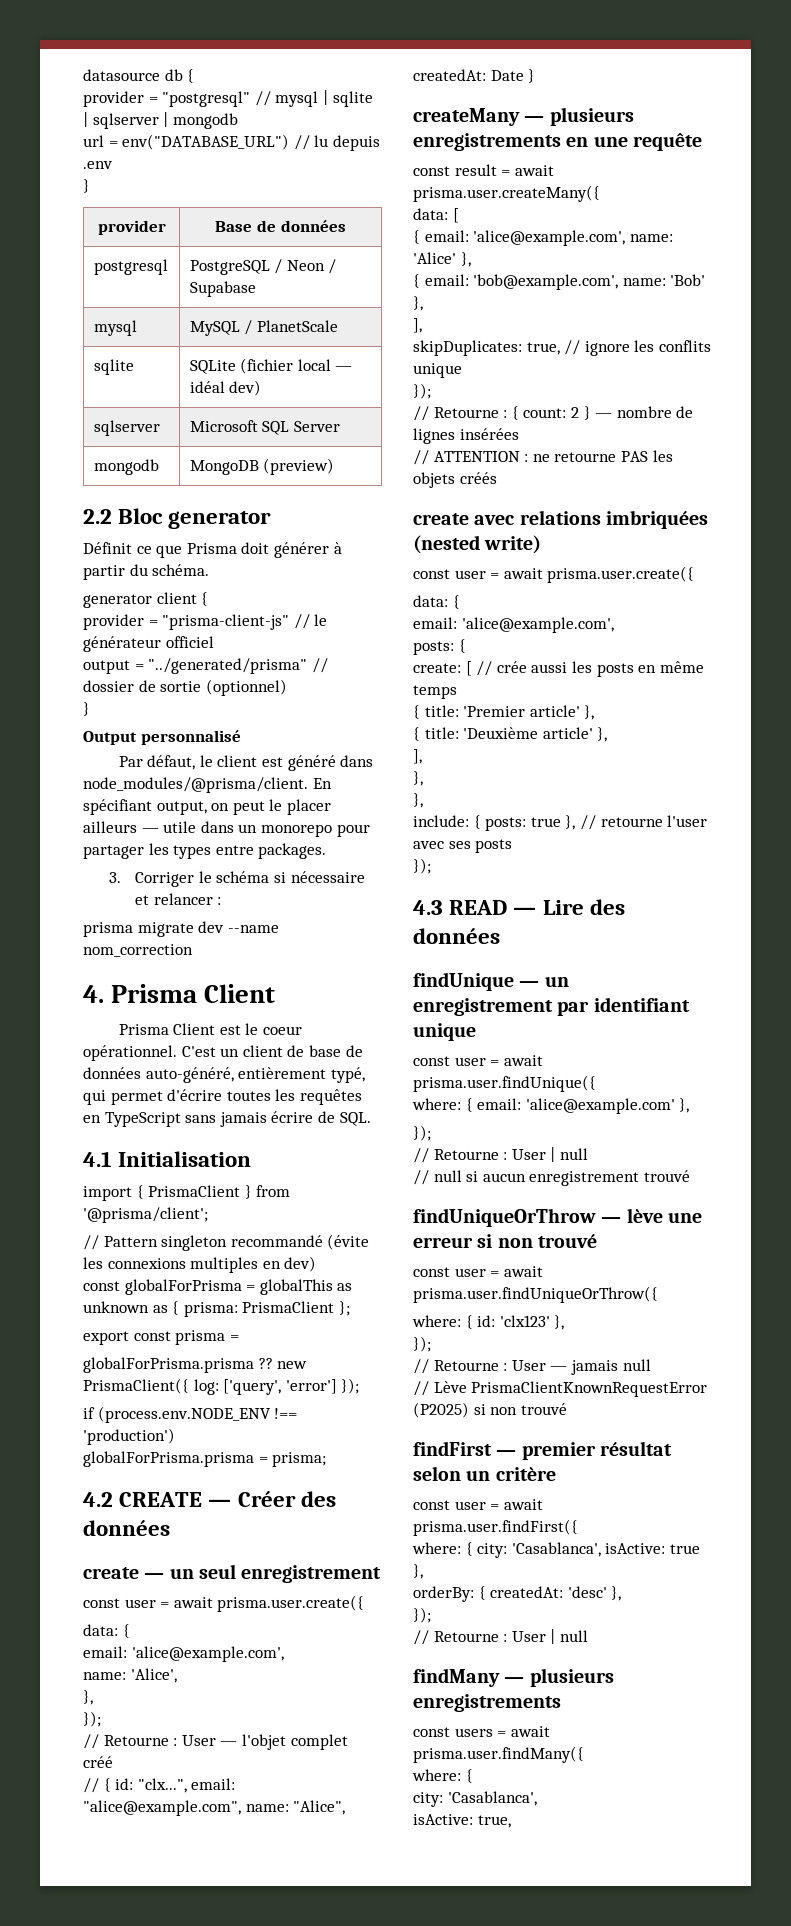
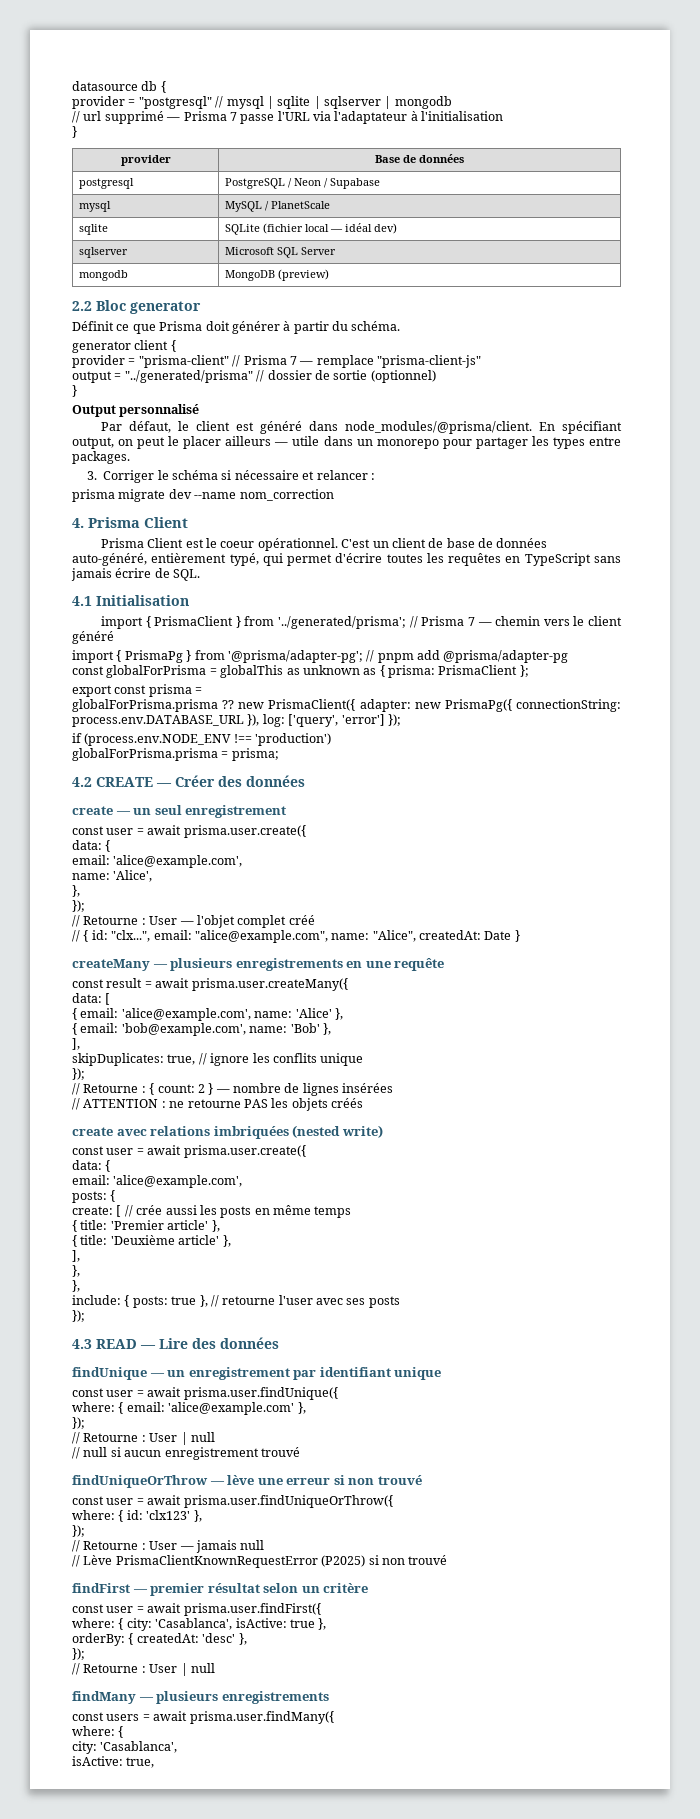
- url = env("DATABASE_URL") // lu depuis .env
+ // url supprimé — Prisma 7 passe l'URL via l'adaptateur à l'initialisation
- provider = "prisma-client-js" // le générateur officiel
+ provider = "prisma-client" // Prisma 7 — remplace "prisma-client-js"
- import { PrismaClient } from '@prisma/client';
- // Pattern singleton recommandé (évite les connexions multiples en dev)
+ import { PrismaClient } from '../generated/prisma'; // Prisma 7 — chemin vers le client généré
+ import { PrismaPg } from '@prisma/adapter-pg'; // pnpm add @prisma/adapter-pg
- globalForPrisma.prisma ?? new PrismaClient({ log: ['query', 'error'] });
+ globalForPrisma.prisma ?? new PrismaClient({ adapter: new PrismaPg({ connectionString: process.env.DATABASE_URL }), log: ['query', 'error'] });

